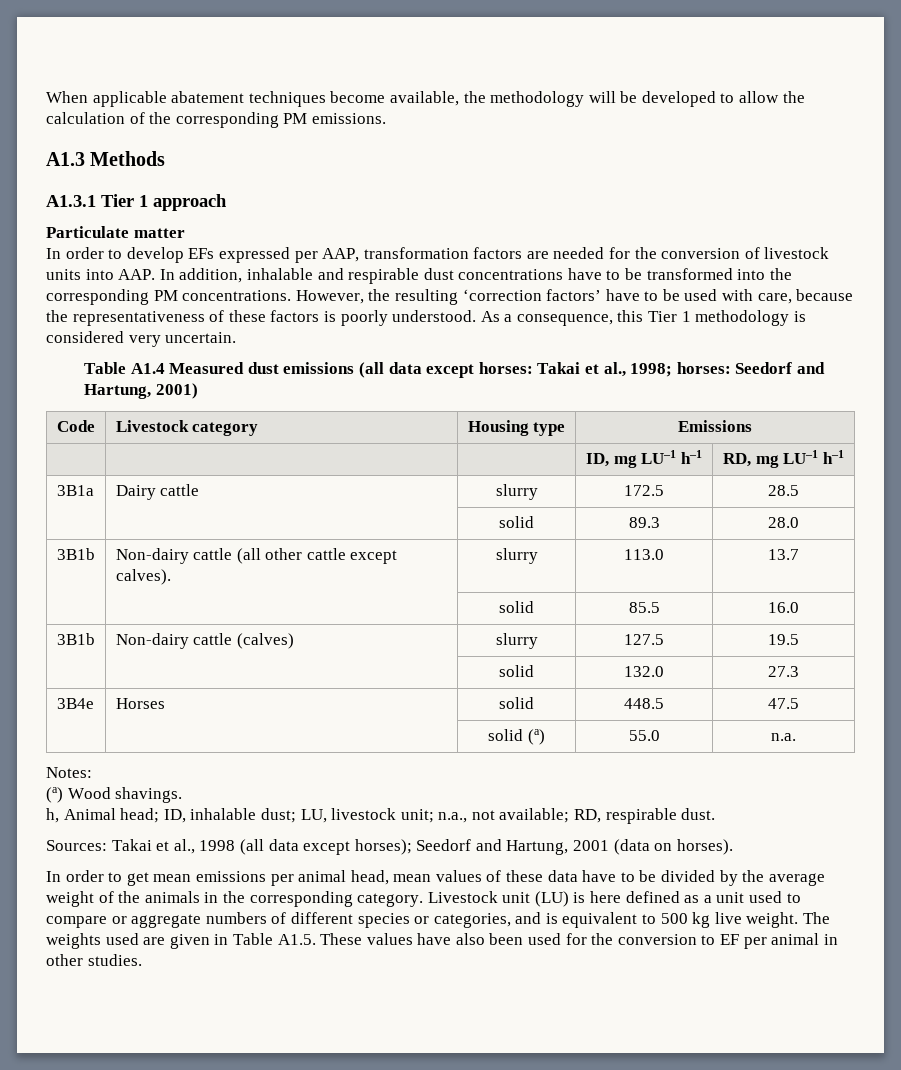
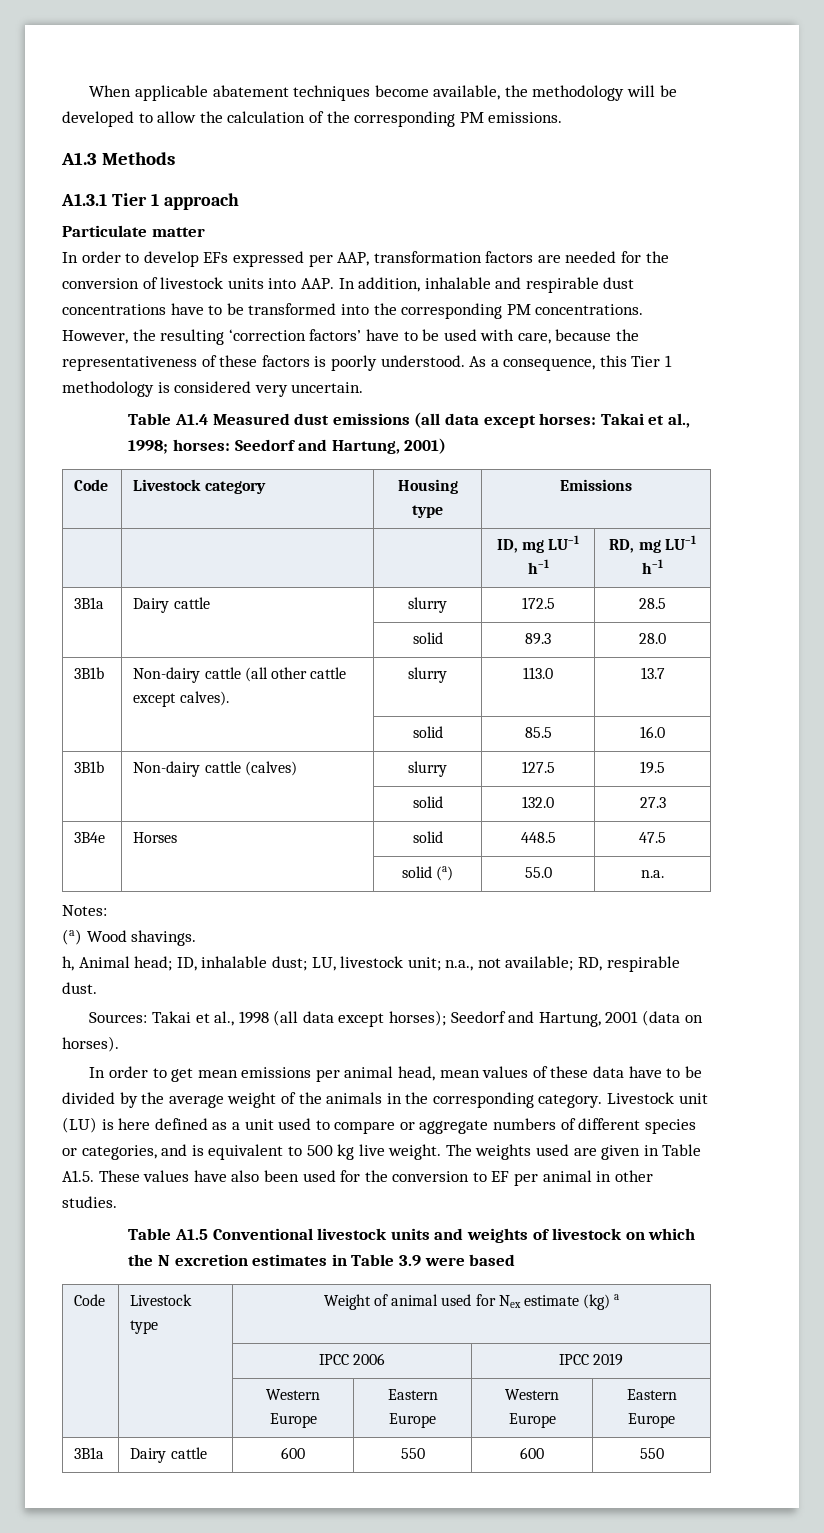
+ Table A1.5 Conventional livestock units and weights of livestock on which the N excretion estimates in Table 3.9 were based
+ Code | Livestock type | Weight of animal used for Nex estimate (kg) a
+ | | IPCC 2006 | IPCC 2019
+ | | Western Europe | Eastern Europe | Western Europe | Eastern Europe
+ 3B1a | Dairy cattle | 600 | 550 | 600 | 550

